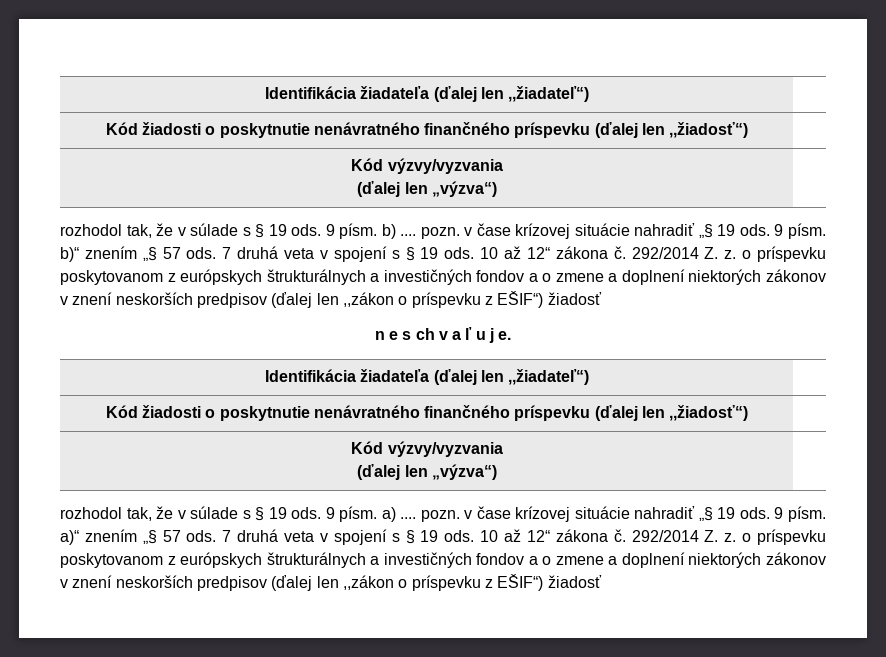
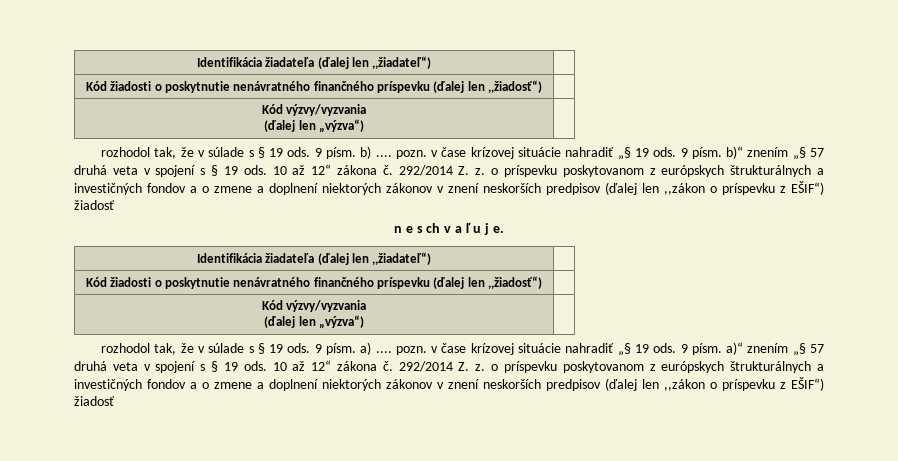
- 9 písm. b)“ znením „§ 57 ods. 7 druhá veta v spojení s § 19 ods.
+ 9 písm. b)“ znením „§ 57 druhá veta v spojení s § 19 ods.
- 9 písm. a)“ znením „§ 57 ods. 7 druhá veta v spojení s § 19 ods.
+ 9 písm. a)“ znením „§ 57 druhá veta v spojení s § 19 ods.

